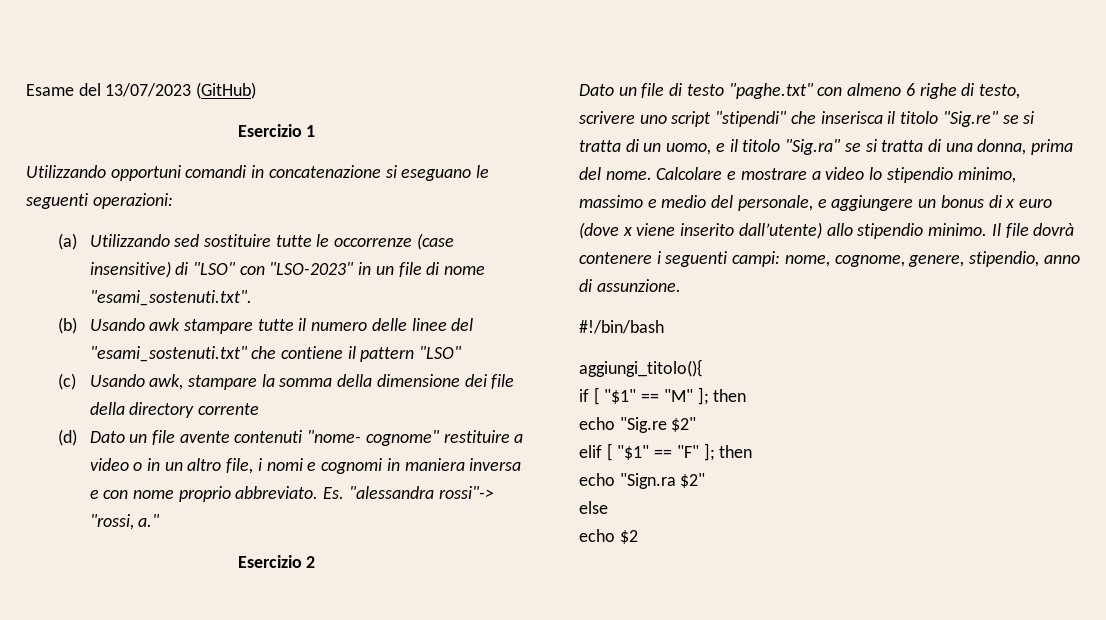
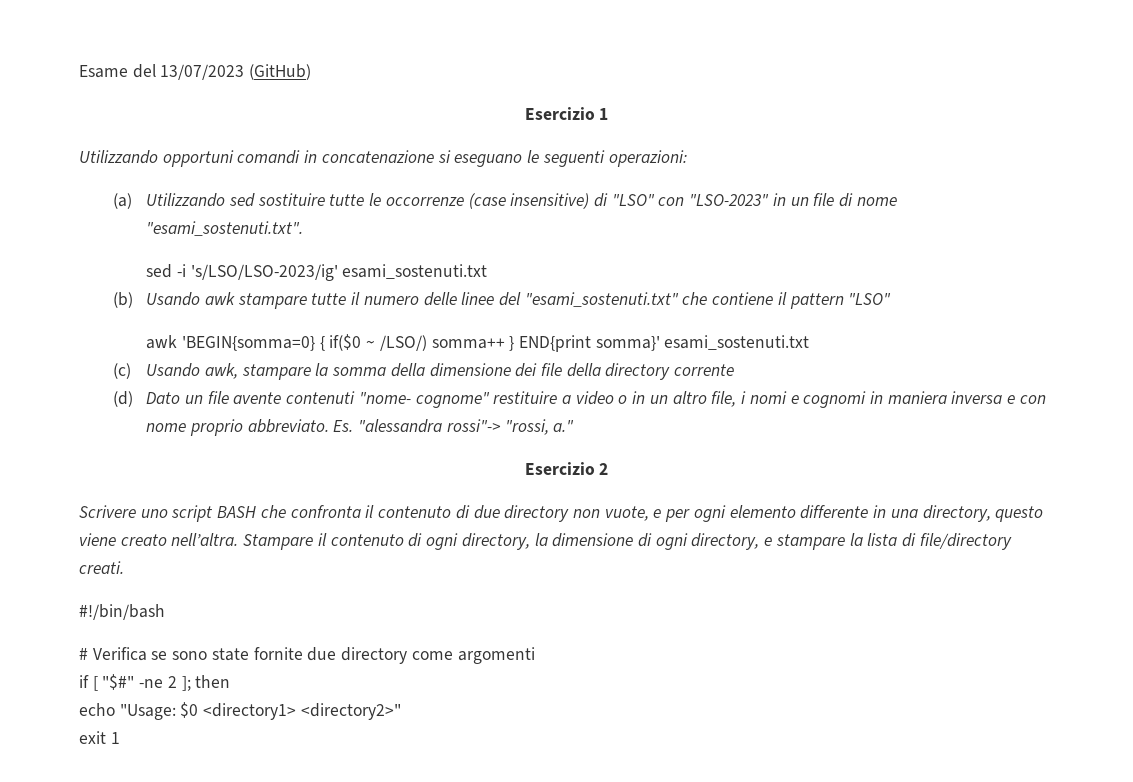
+ sed -i 's/LSO/LSO-2023/ig' esami_sostenuti.txt
+ awk 'BEGIN{somma=0} { if($0 ~ /LSO/) somma++ } END{print somma}' esami_sostenuti.txt
- Dato un file di testo "paghe.txt" con almeno 6 righe di testo, scrivere uno script "stipendi" che inserisca il titolo "Sig.re" se si tratta di un uomo, e il titolo "Sig.ra" se si tratta di una donna, prima del nome. Calcolare e mostrare a video lo stipendio minimo, massimo e medio del personale, e aggiungere un bonus di x euro (dove x viene inserito dall’utente) allo stipendio minimo. Il file dovrà contenere i seguenti campi: nome, cognome, genere, stipendio, anno di assunzione.
+ Scrivere uno script BASH che confronta il contenuto di due directory non vuote, e per ogni elemento differente in una directory, questo viene creato nell’altra. Stampare il contenuto di ogni directory, la dimensione di ogni directory, e stampare la lista di file/directory creati.
  #!/bin/bash
- aggiungi_titolo(){
+ # Verifica se sono state fornite due directory come argomenti
- if [ "$1" == "M" ]; then
- echo "Sig.re $2"
- elif [ "$1" == "F" ]; then
- echo "Sign.ra $2"
- else
- echo $2
+ if [ "$#" -ne 2 ]; then
+ echo "Usage: $0 <directory1> <directory2>"
+ exit 1

